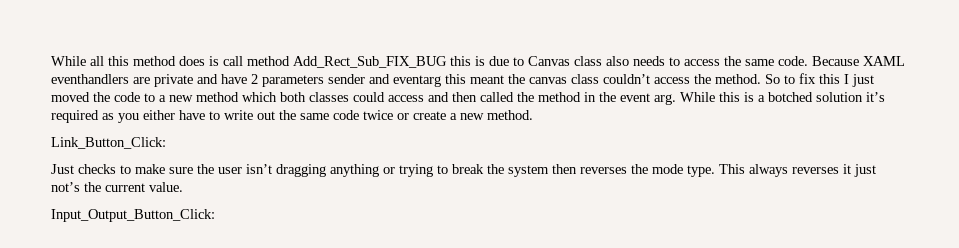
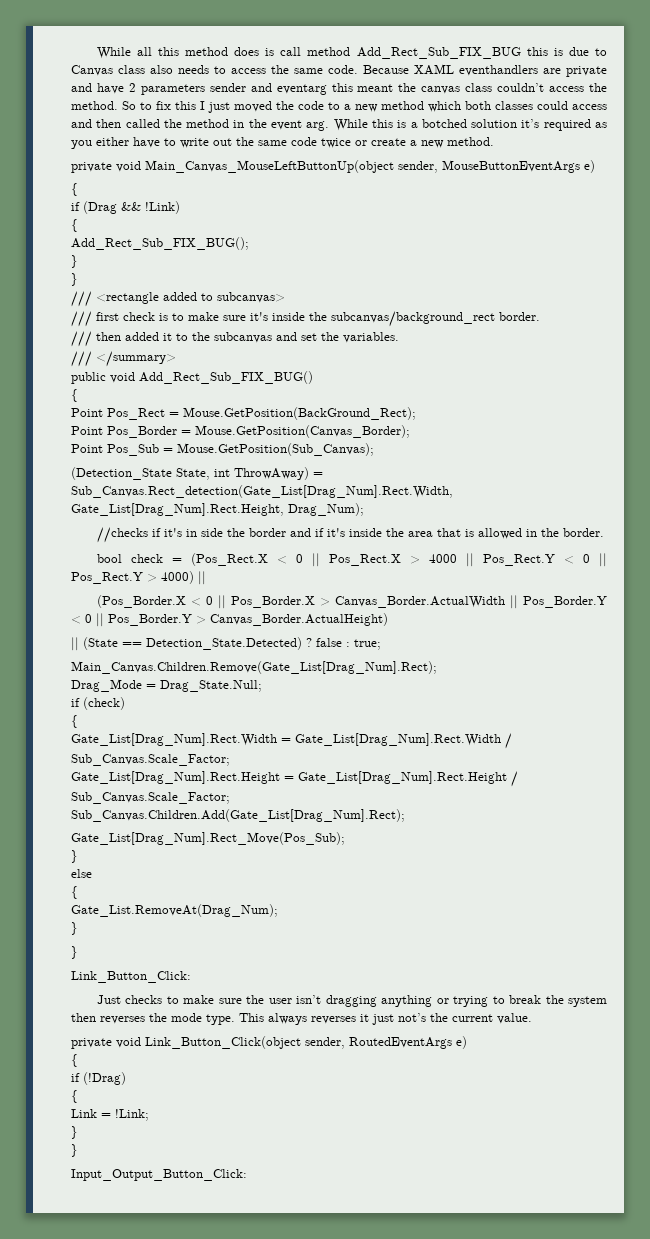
+ private void Main_Canvas_MouseLeftButtonUp(object sender, MouseButtonEventArgs e)
+ {
+ if (Drag && !Link)
+ {
+ Add_Rect_Sub_FIX_BUG();
+ }
+ }
+ /// <rectangle added to subcanvas>
+ /// first check is to make sure it's inside the subcanvas/background_rect border.
+ /// then added it to the subcanvas and set the variables.
+ /// </summary>
+ public void Add_Rect_Sub_FIX_BUG()
+ {
+ Point Pos_Rect = Mouse.GetPosition(BackGround_Rect);
+ Point Pos_Border = Mouse.GetPosition(Canvas_Border);
+ Point Pos_Sub = Mouse.GetPosition(Sub_Canvas);
+ (Detection_State State, int ThrowAway) = Sub_Canvas.Rect_detection(Gate_List[Drag_Num].Rect.Width, Gate_List[Drag_Num].Rect.Height, Drag_Num);
+ //checks if it's in side the border and if it's inside the area that is allowed in the border.
+ bool check = (Pos_Rect.X < 0 || Pos_Rect.X > 4000 || Pos_Rect.Y < 0 || Pos_Rect.Y > 4000) ||
+ (Pos_Border.X < 0 || Pos_Border.X > Canvas_Border.ActualWidth || Pos_Border.Y < 0 || Pos_Border.Y > Canvas_Border.ActualHeight)
+ || (State == Detection_State.Detected) ? false : true;
+ Main_Canvas.Children.Remove(Gate_List[Drag_Num].Rect);
+ Drag_Mode = Drag_State.Null;
+ if (check)
+ {
+ Gate_List[Drag_Num].Rect.Width = Gate_List[Drag_Num].Rect.Width / Sub_Canvas.Scale_Factor;
+ Gate_List[Drag_Num].Rect.Height = Gate_List[Drag_Num].Rect.Height / Sub_Canvas.Scale_Factor;
+ Sub_Canvas.Children.Add(Gate_List[Drag_Num].Rect);
+ Gate_List[Drag_Num].Rect_Move(Pos_Sub);
+ }
+ else
+ {
+ Gate_List.RemoveAt(Drag_Num);
+ }
+ }
+ private void Link_Button_Click(object sender, RoutedEventArgs e)
+ {
+ if (!Drag)
+ {
+ Link = !Link;
+ }
+ }

